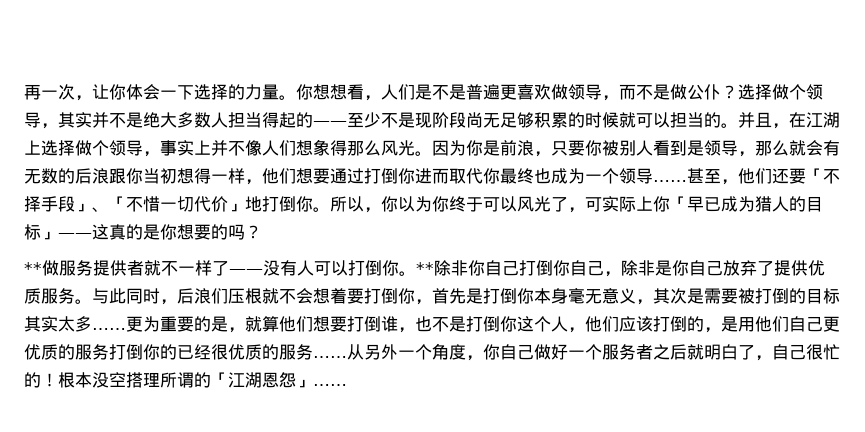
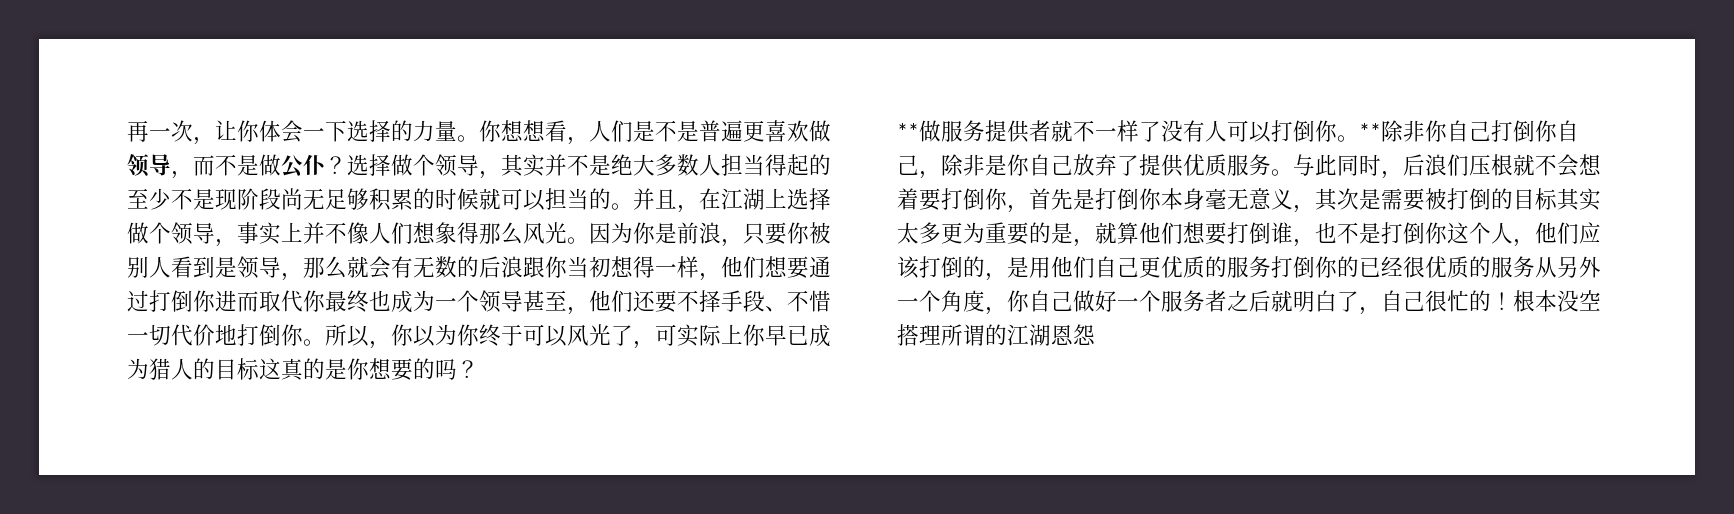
- 选择做个领导，其实并不是绝大多数人担当得起的——至少不是现阶段尚无足够积累的时候就可以担当的。
+ 选择做个领导，其实并不是绝大多数人担当得起的至少不是现阶段尚无足够积累的时候就可以担当的。
- 因为你是前浪，只要你被别人看到是领导，那么就会有无数的后浪跟你当初想得一样，他们想要通过打倒你进而取代你最终也成为一个领导……甚至，他们还要「不择手段」、「不惜一切代价」地打倒你。
+ 因为你是前浪，只要你被别人看到是领导，那么就会有无数的后浪跟你当初想得一样，他们想要通过打倒你进而取代你最终也成为一个领导甚至，他们还要不择手段、不惜一切代价地打倒你。
- 所以，你以为你终于可以风光了，可实际上你「早已成为猎人的目标」——这真的是你想要的吗？
+ 所以，你以为你终于可以风光了，可实际上你早已成为猎人的目标这真的是你想要的吗？
- **做服务提供者就不一样了——没有人可以打倒你。
+ **做服务提供者就不一样了没有人可以打倒你。
- 与此同时，后浪们压根就不会想着要打倒你，首先是打倒你本身毫无意义，其次是需要被打倒的目标其实太多……更为重要的是，就算他们想要打倒谁，也不是打倒你这个人，他们应该打倒的，是用他们自己更优质的服务打倒你的已经很优质的服务……从另外一个角度，你自己做好一个服务者之后就明白了，自己很忙的！
+ 与此同时，后浪们压根就不会想着要打倒你，首先是打倒你本身毫无意义，其次是需要被打倒的目标其实太多更为重要的是，就算他们想要打倒谁，也不是打倒你这个人，他们应该打倒的，是用他们自己更优质的服务打倒你的已经很优质的服务从另外一个角度，你自己做好一个服务者之后就明白了，自己很忙的！
- 根本没空搭理所谓的「江湖恩怨」……
+ 根本没空搭理所谓的江湖恩怨

